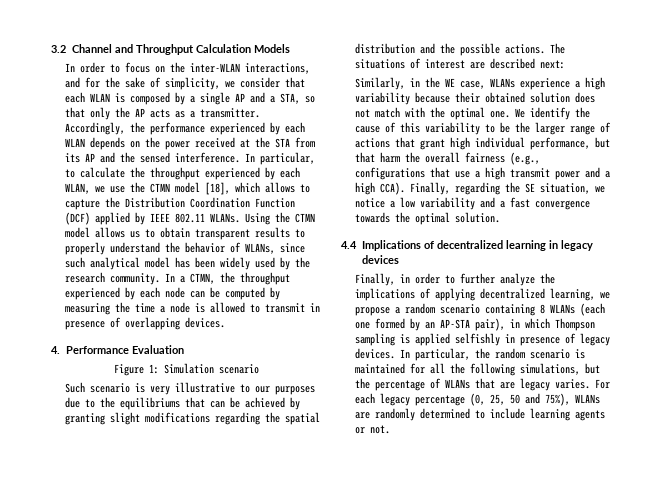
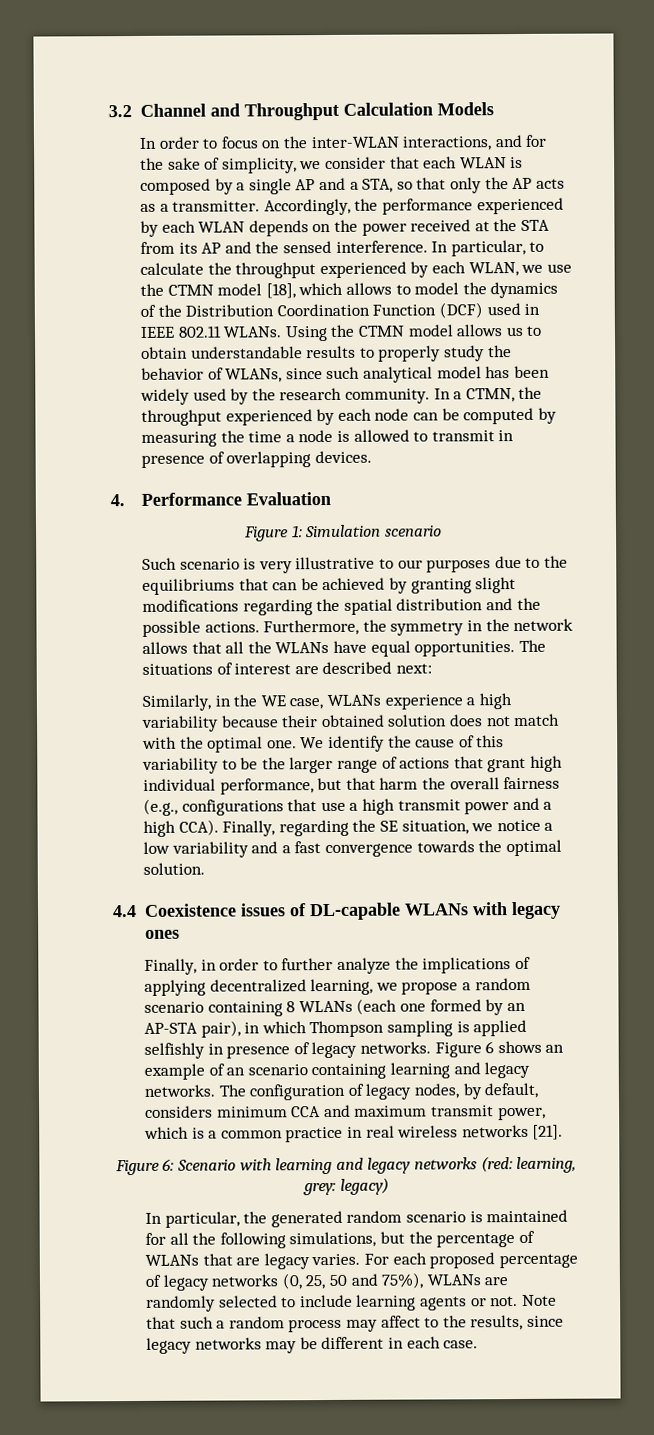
- In particular, to calculate the throughput experienced by each WLAN, we use the CTMN model [18], which allows to capture the Distribution Coordination Function (DCF) applied by IEEE 802.11 WLANs.
+ In particular, to calculate the throughput experienced by each WLAN, we use the CTMN model [18], which allows to model the dynamics of the Distribution Coordination Function (DCF) used in IEEE 802.11 WLANs.
- Using the CTMN model allows us to obtain transparent results to properly understand the behavior of WLANs, since such analytical model has been widely used by the research community.
+ Using the CTMN model allows us to obtain understandable results to properly study the behavior of WLANs, since such analytical model has been widely used by the research community.
+ Furthermore, the symmetry in the network allows that all the WLANs have equal opportunities.
- 4.4 Implications of decentralized learning in legacy devices
+ 4.4 Coexistence issues of DL-capable WLANs with legacy ones
- Finally, in order to further analyze the implications of applying decentralized learning, we propose a random scenario containing 8 WLANs (each one formed by an AP-STA pair), in which Thompson sampling is applied selfishly in presence of legacy devices. In particular, the random scenario is maintained for all the following simulations, but the percentage of WLANs that are legacy varies.
+ Finally, in order to further analyze the implications of applying decentralized learning, we propose a random scenario containing 8 WLANs (each one formed by an AP-STA pair), in which Thompson sampling is applied selfishly in presence of legacy networks. Figure 6 shows an example of an scenario containing learning and legacy networks. The configuration of legacy nodes, by default, considers minimum CCA and maximum transmit power, which is a common practice in real wireless networks [21].
+ Figure 6: Scenario with learning and legacy networks (red: learning, grey: legacy)
+ In particular, the generated random scenario is maintained for all the following simulations, but the percentage of WLANs that are legacy varies.
- For each legacy percentage (0, 25, 50 and 75%), WLANs are randomly determined to include learning agents or not.
+ For each proposed percentage of legacy networks (0, 25, 50 and 75%), WLANs are randomly selected to include learning agents or not.
+ Note that such a random process may affect to the results, since legacy networks may be different in each case.

